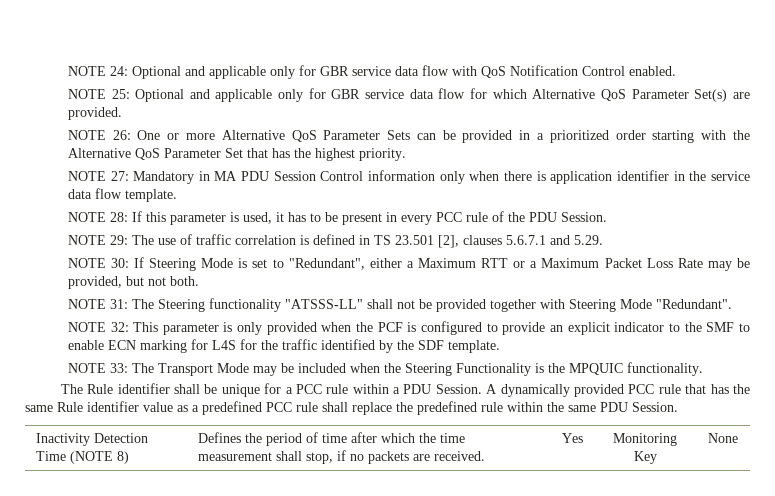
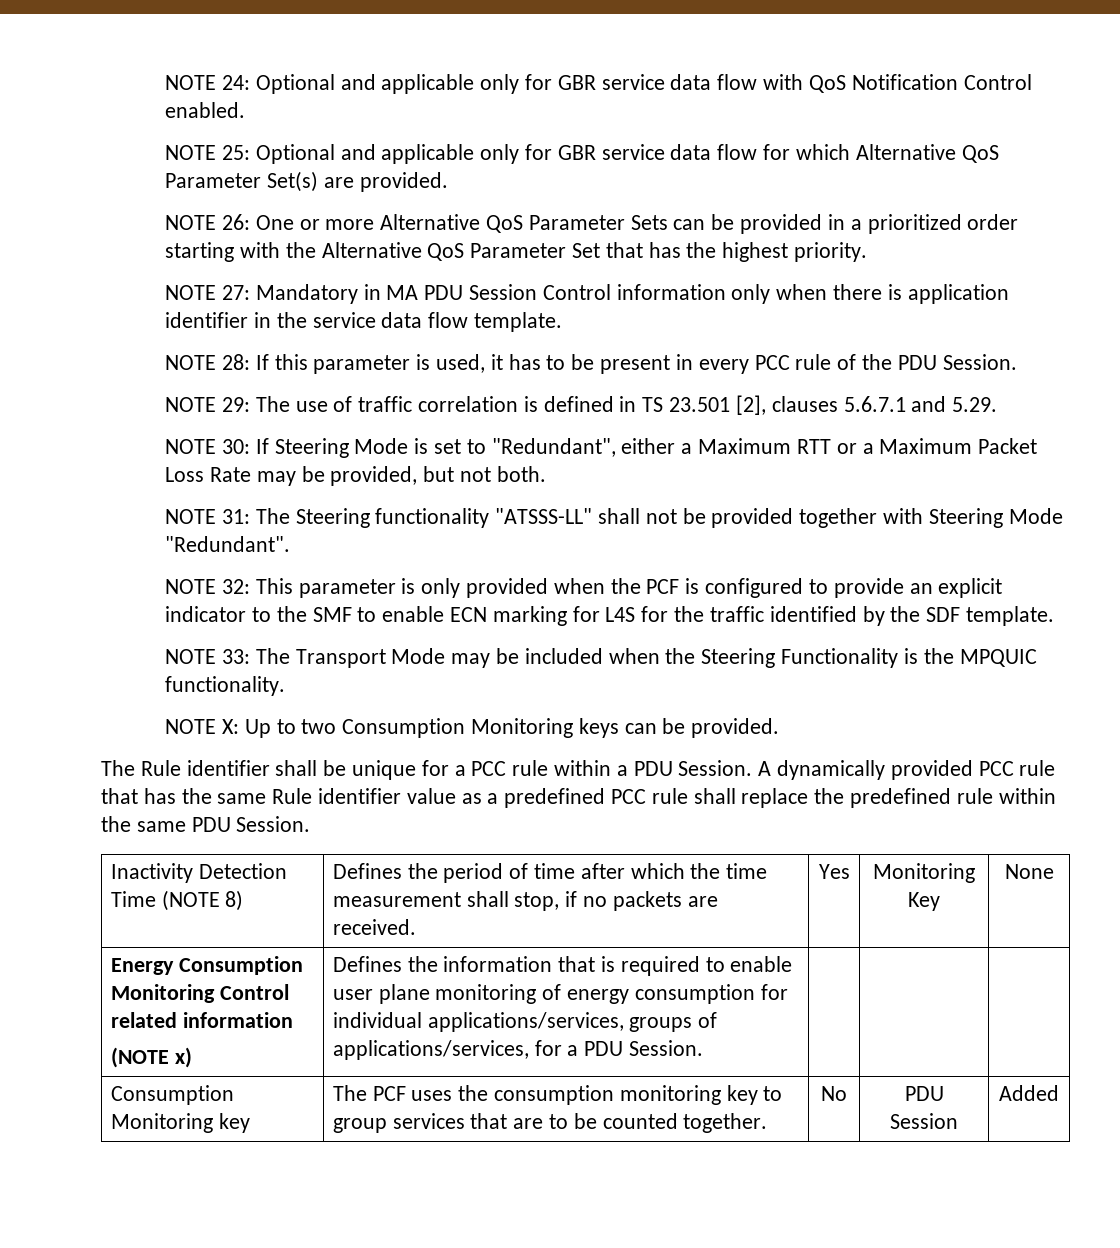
+ NOTE X: Up to two Consumption Monitoring keys can be provided.
+ Energy Consumption Monitoring Control related information
+ (NOTE x) | Defines the information that is required to enable user plane monitoring of energy consumption for individual applications/services, groups of applications/services, for a PDU Session. | | |
+ Consumption Monitoring key | The PCF uses the consumption monitoring key to group services that are to be counted together. | No | PDU Session | Added

